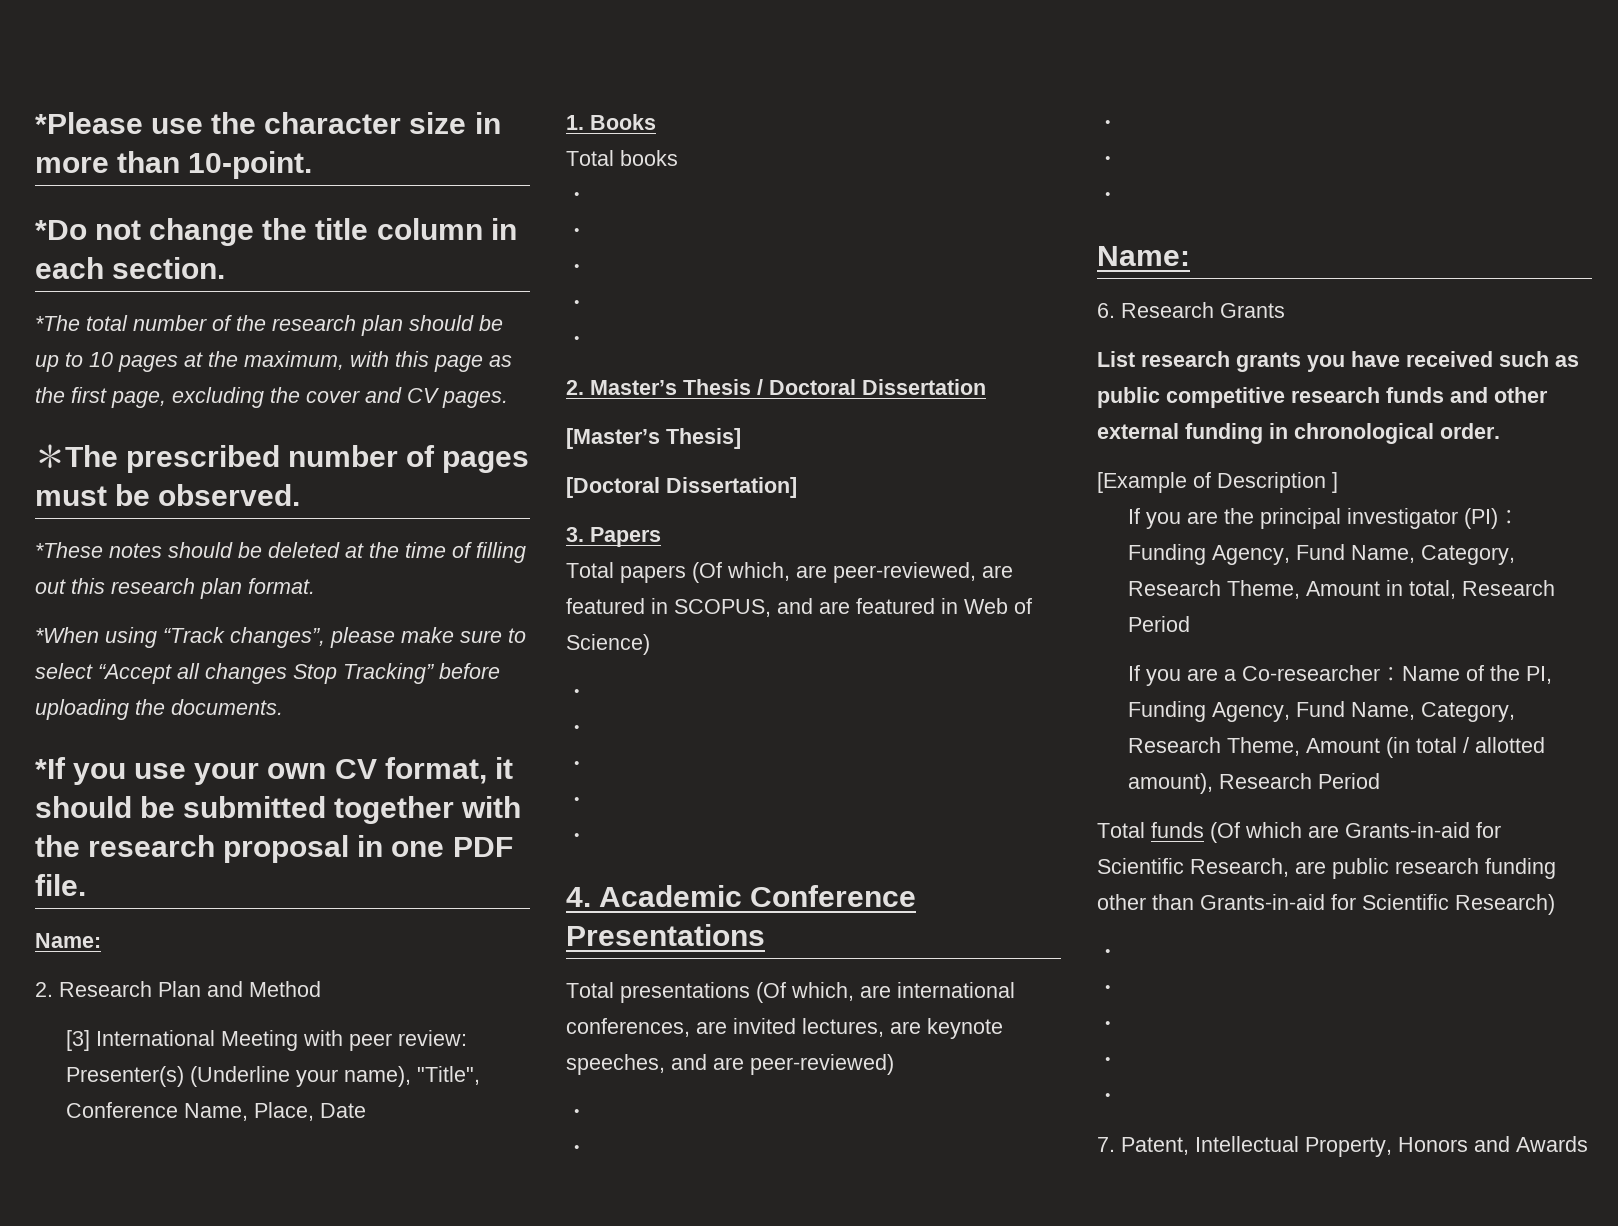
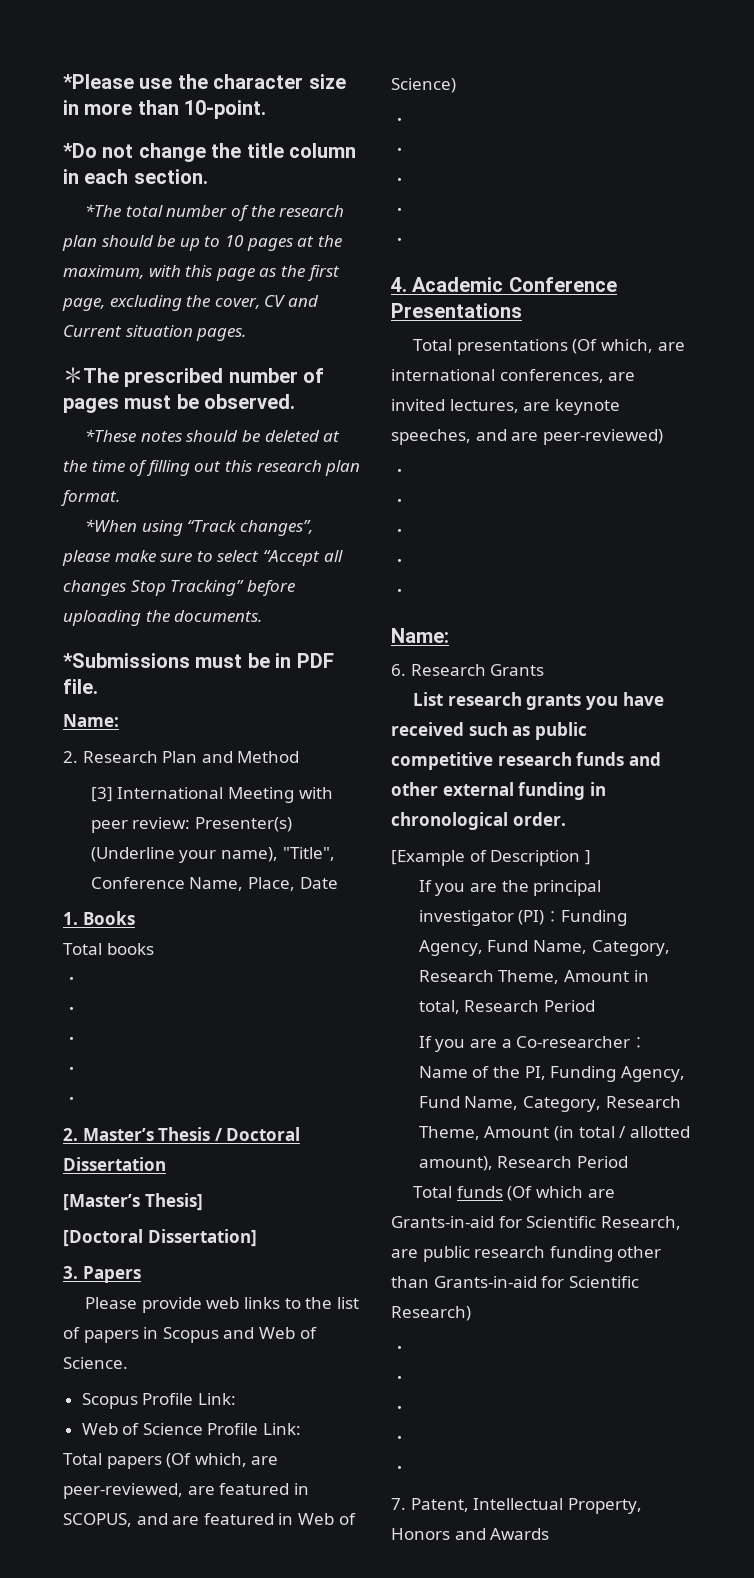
- *The total number of the research plan should be up to 10 pages at the maximum, with this page as the first page, excluding the cover and CV pages.
+ *The total number of the research plan should be up to 10 pages at the maximum, with this page as the first page, excluding the cover, CV and Current situation pages.
- *If you use your own CV format, it should be submitted together with the research proposal in one PDF file.
+ *Submissions must be in PDF file.
+ Please provide web links to the list of papers in Scopus and Web of Science.
+ Scopus Profile Link:
+ Web of Science Profile Link:

